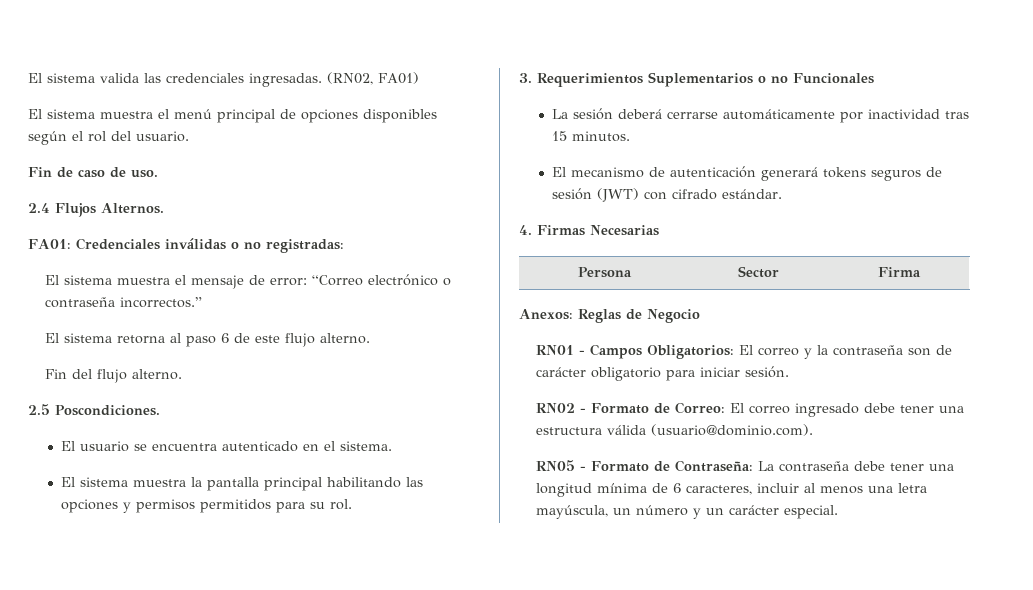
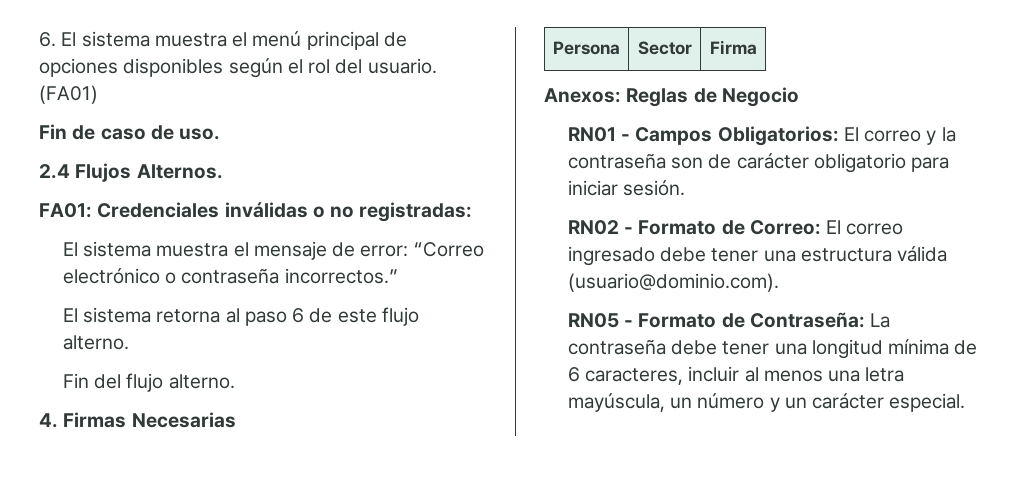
- El sistema valida las credenciales ingresadas. (RN02, FA01)
- El sistema muestra el menú principal de opciones disponibles según el rol del usuario.
+ 6. El sistema muestra el menú principal de opciones disponibles según el rol del usuario. (FA01)
- 2.5 Poscondiciones.
- El usuario se encuentra autenticado en el sistema.
- El sistema muestra la pantalla principal habilitando las opciones y permisos permitidos para su rol.
- 3. Requerimientos Suplementarios o no Funcionales
- La sesión deberá cerrarse automáticamente por inactividad tras 15 minutos.
- El mecanismo de autenticación generará tokens seguros de sesión (JWT) con cifrado estándar.

